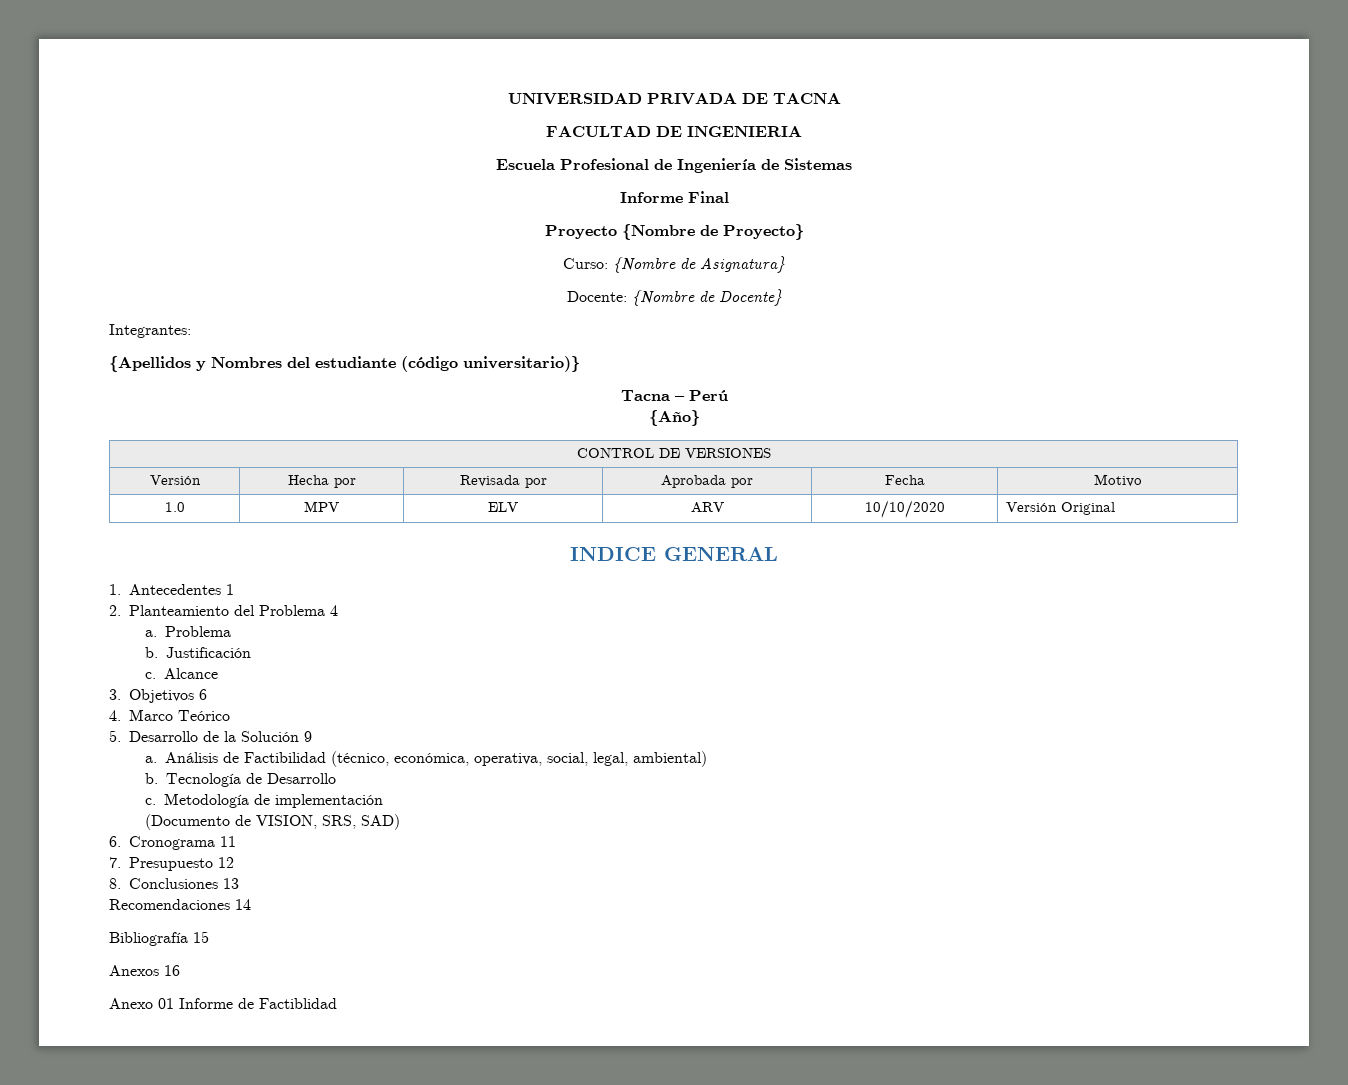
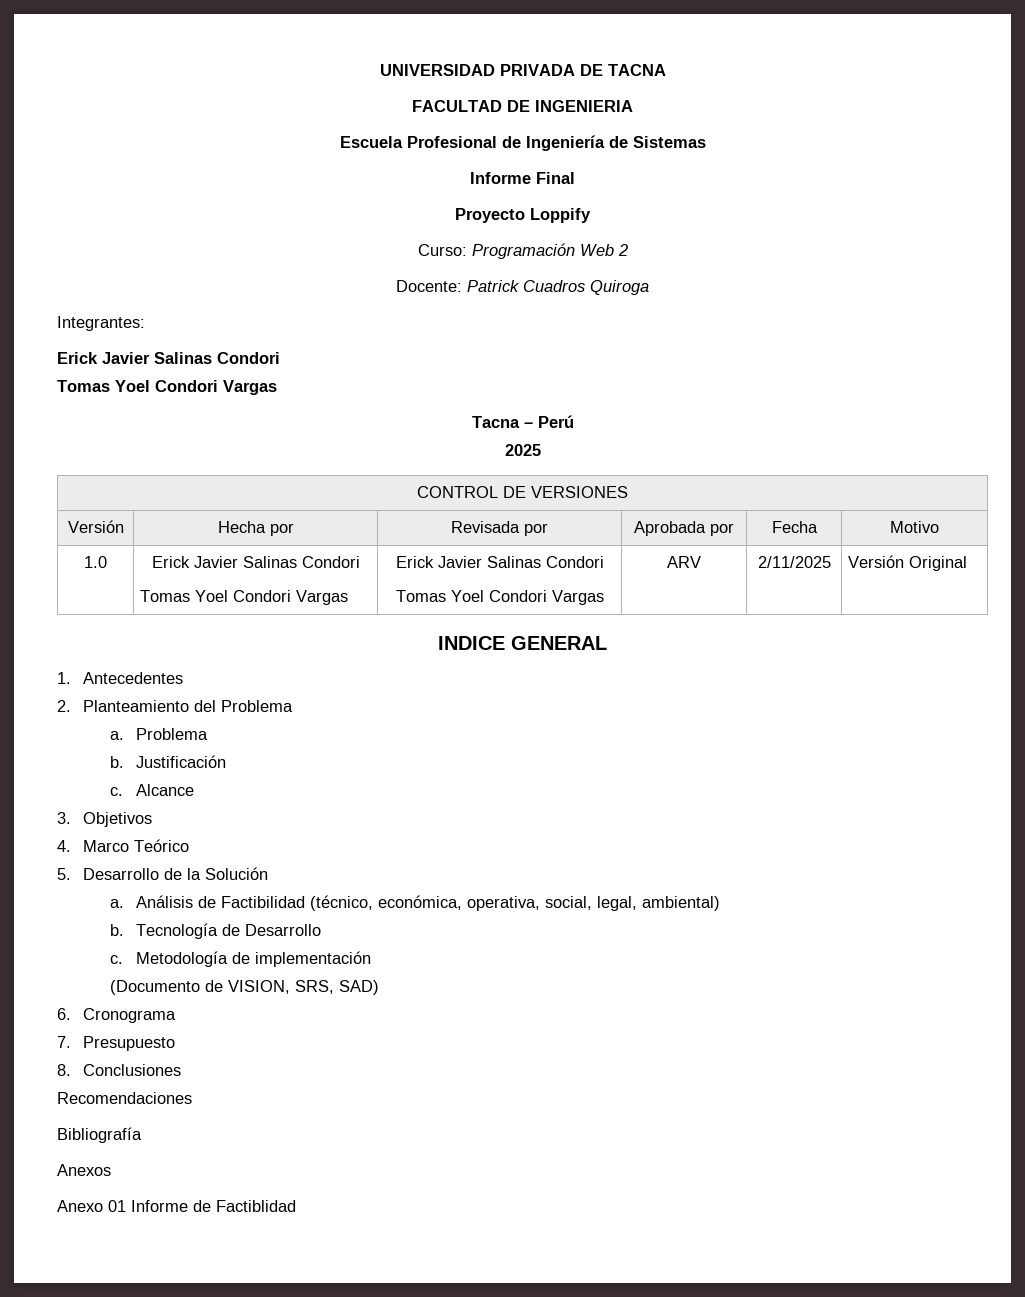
- Proyecto {Nombre de Proyecto}
- Curso: {Nombre de Asignatura}
- Docente: {Nombre de Docente}
+ Proyecto Loppify
+ Curso: Programación Web 2
+ Docente: Patrick Cuadros Quiroga
  Integrantes:
- {Apellidos y Nombres del estudiante (código universitario)}
+ Erick Javier Salinas Condori
+ Tomas Yoel Condori Vargas
- {Año}
+ 2025
- 1.0 | MPV | ELV | ARV | 10/10/2020 | Versión Original
+ 1.0 | Erick Javier Salinas Condori
+ Tomas Yoel Condori Vargas | Erick Javier Salinas Condori
+ Tomas Yoel Condori Vargas | ARV | 2/11/2025 | Versión Original
- 1. Antecedentes 1
+ 1. Antecedentes
- 2. Planteamiento del Problema 4
+ 2. Planteamiento del Problema
- 3. Objetivos 6
+ 3. Objetivos
- 5. Desarrollo de la Solución 9
+ 5. Desarrollo de la Solución
- 6. Cronograma 11
+ 6. Cronograma
- 7. Presupuesto 12
+ 7. Presupuesto
- 8. Conclusiones 13
+ 8. Conclusiones
- Recomendaciones 14
+ Recomendaciones
- Bibliografía 15
+ Bibliografía
- Anexos 16
+ Anexos

